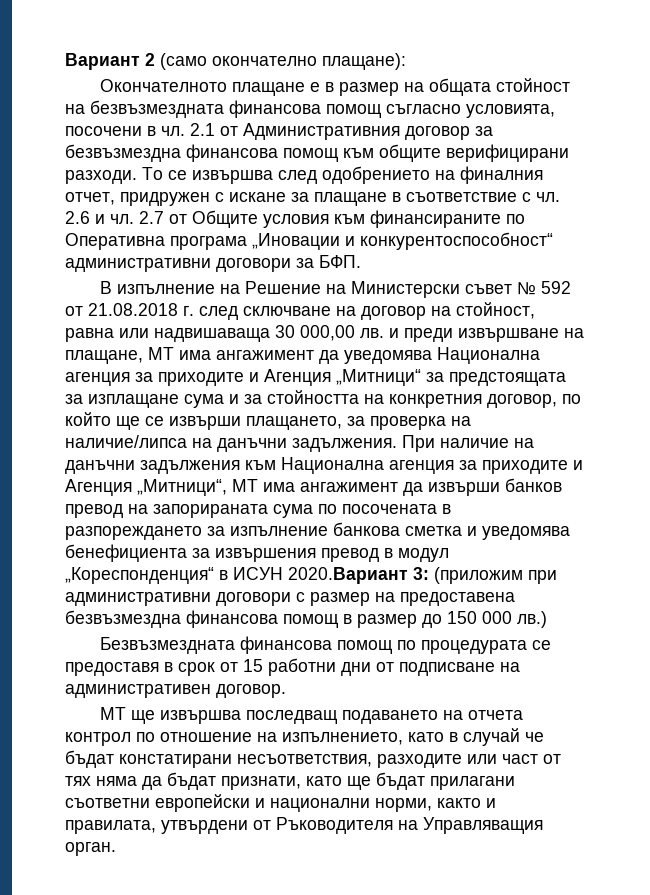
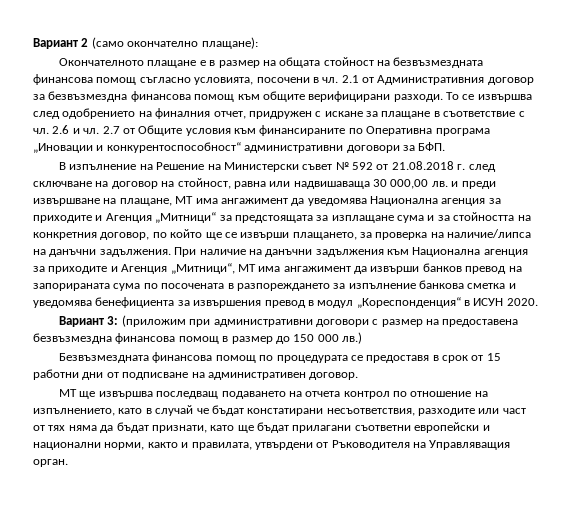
- При наличие на данъчни задължения към Национална агенция за приходите и Агенция „Митници“, МТ има ангажимент да извърши банков превод на запорираната сума по посочената в разпореждането за изпълнение банкова сметка и уведомява бенефициента за извършения превод в модул „Кореспонденция“ в ИСУН 2020.Вариант 3: (приложим при административни договори с размер на предоставена безвъзмездна финансова помощ в размер до 150 000 лв.)
+ При наличие на данъчни задължения към Национална агенция за приходите и Агенция „Митници“, МТ има ангажимент да извърши банков превод на запорираната сума по посочената в разпореждането за изпълнение банкова сметка и уведомява бенефициента за извършения превод в модул „Кореспонденция“ в ИСУН 2020.
+ Вариант 3: (приложим при административни договори с размер на предоставена безвъзмездна финансова помощ в размер до 150 000 лв.)

